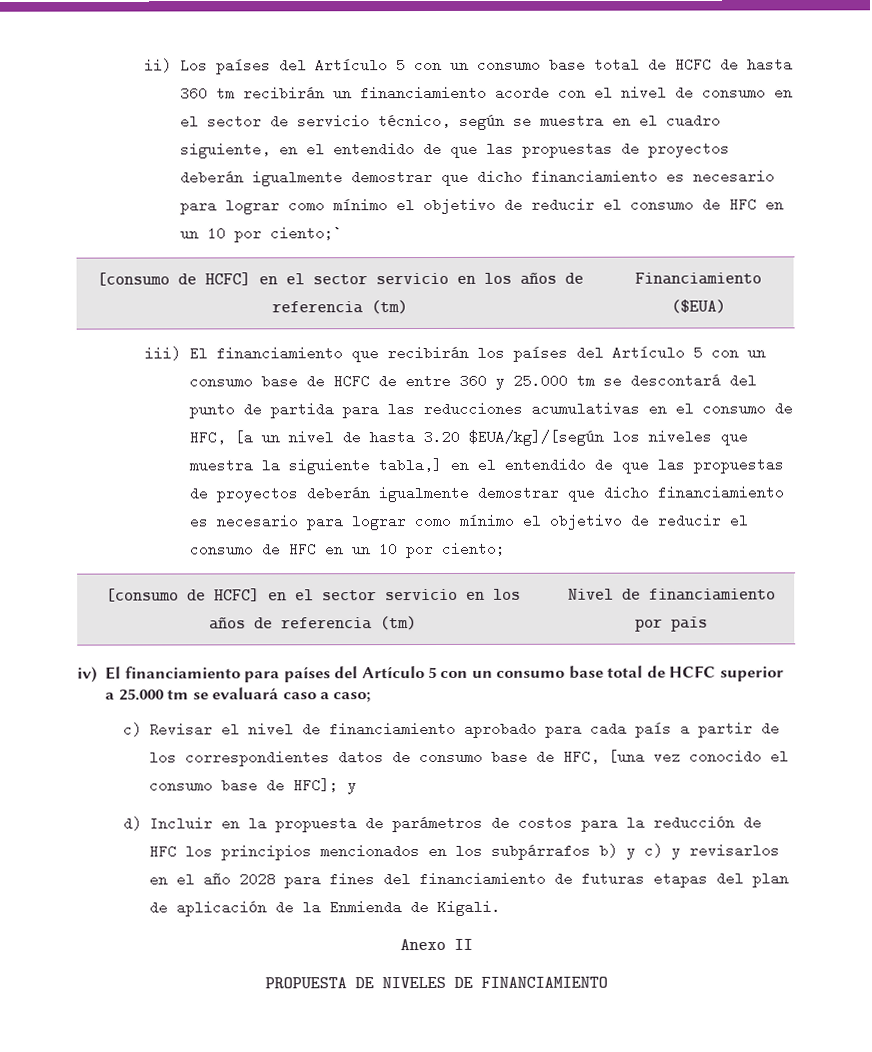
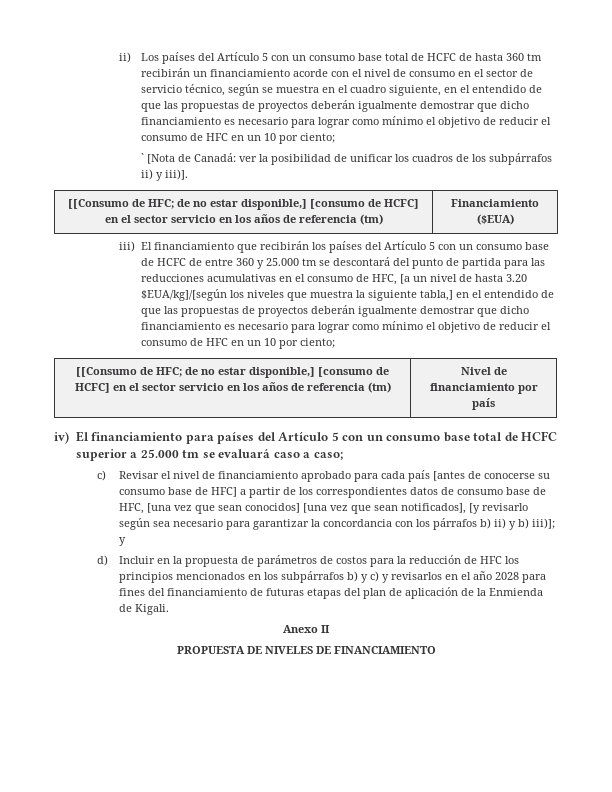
- ii) Los países del Artículo 5 con un consumo base total de HCFC de hasta 360 tm recibirán un financiamiento acorde con el nivel de consumo en el sector de servicio técnico, según se muestra en el cuadro siguiente, en el entendido de que las propuestas de proyectos deberán igualmente demostrar que dicho financiamiento es necesario para lograr como mínimo el objetivo de reducir el consumo de HFC en un 10 por ciento;`
- [consumo de HCFC] en el sector servicio en los años de referencia (tm) | Financiamiento ($EUA)
+ ii) Los países del Artículo 5 con un consumo base total de HCFC de hasta 360 tm recibirán un financiamiento acorde con el nivel de consumo en el sector de servicio técnico, según se muestra en el cuadro siguiente, en el entendido de que las propuestas de proyectos deberán igualmente demostrar que dicho financiamiento es necesario para lograr como mínimo el objetivo de reducir el consumo de HFC en un 10 por ciento;
+ ` [Nota de Canadá: ver la posibilidad de unificar los cuadros de los subpárrafos ii) y iii)].
+ [[Consumo de HFC; de no estar disponible,] [consumo de HCFC] en el sector servicio en los años de referencia (tm) | Financiamiento ($EUA)
- [consumo de HCFC] en el sector servicio en los años de referencia (tm) | Nivel de financiamiento por país
+ [[Consumo de HFC; de no estar disponible,] [consumo de HCFC] en el sector servicio en los años de referencia (tm) | Nivel de financiamiento por país
- c) Revisar el nivel de financiamiento aprobado para cada país a partir de los correspondientes datos de consumo base de HFC, [una vez conocido el consumo base de HFC]; y
+ c) Revisar el nivel de financiamiento aprobado para cada país [antes de conocerse su consumo base de HFC] a partir de los correspondientes datos de consumo base de HFC, [una vez que sean conocidos] [una vez que sean notificados], [y revisarlo según sea necesario para garantizar la concordancia con los párrafos b) ii) y b) iii)]; y

